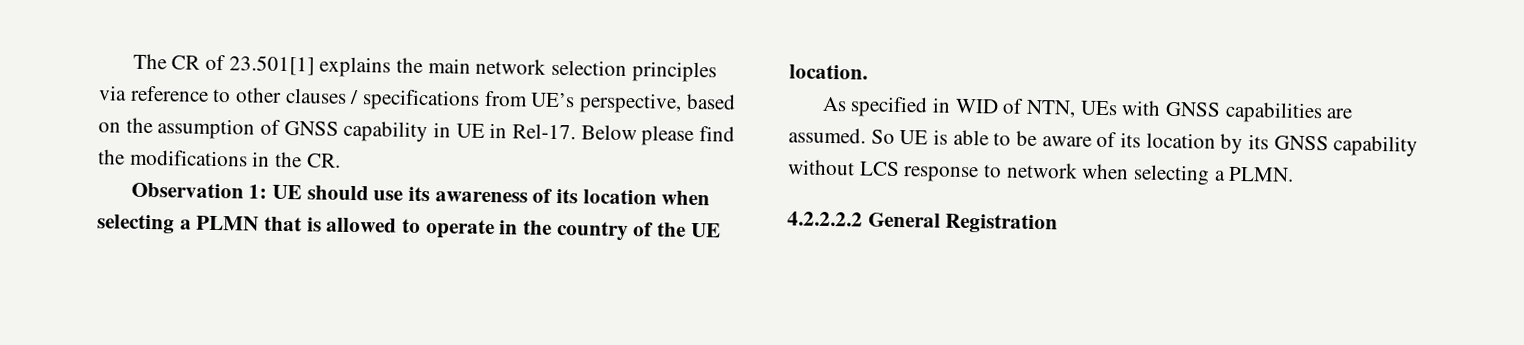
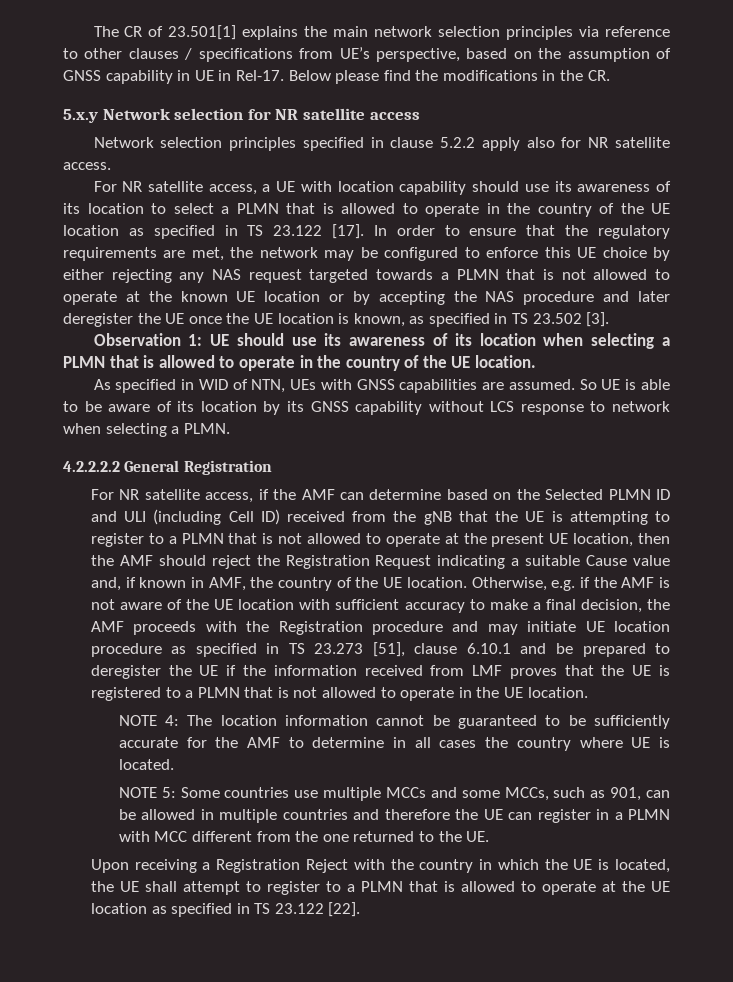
+ 5.x.y Network selection for NR satellite access
+ Network selection principles specified in clause 5.2.2 apply also for NR satellite access.
+ For NR satellite access, a UE with location capability should use its awareness of its location to select a PLMN that is allowed to operate in the country of the UE location as specified in TS 23.122 [17]. In order to ensure that the regulatory requirements are met, the network may be configured to enforce this UE choice by either rejecting any NAS request targeted towards a PLMN that is not allowed to operate at the known UE location or by accepting the NAS procedure and later deregister the UE once the UE location is known, as specified in TS 23.502 [3].
+ For NR satellite access, if the AMF can determine based on the Selected PLMN ID and ULI (including Cell ID) received from the gNB that the UE is attempting to register to a PLMN that is not allowed to operate at the present UE location, then the AMF should reject the Registration Request indicating a suitable Cause value and, if known in AMF, the country of the UE location. Otherwise, e.g. if the AMF is not aware of the UE location with sufficient accuracy to make a final decision, the AMF proceeds with the Registration procedure and may initiate UE location procedure as specified in TS 23.273 [51], clause 6.10.1 and be prepared to deregister the UE if the information received from LMF proves that the UE is registered to a PLMN that is not allowed to operate in the UE location.
+ NOTE 4: The location information cannot be guaranteed to be sufficiently accurate for the AMF to determine in all cases the country where UE is located.
+ NOTE 5: Some countries use multiple MCCs and some MCCs, such as 901, can be allowed in multiple countries and therefore the UE can register in a PLMN with MCC different from the one returned to the UE.
+ Upon receiving a Registration Reject with the country in which the UE is located, the UE shall attempt to register to a PLMN that is allowed to operate at the UE location as specified in TS 23.122 [22].

